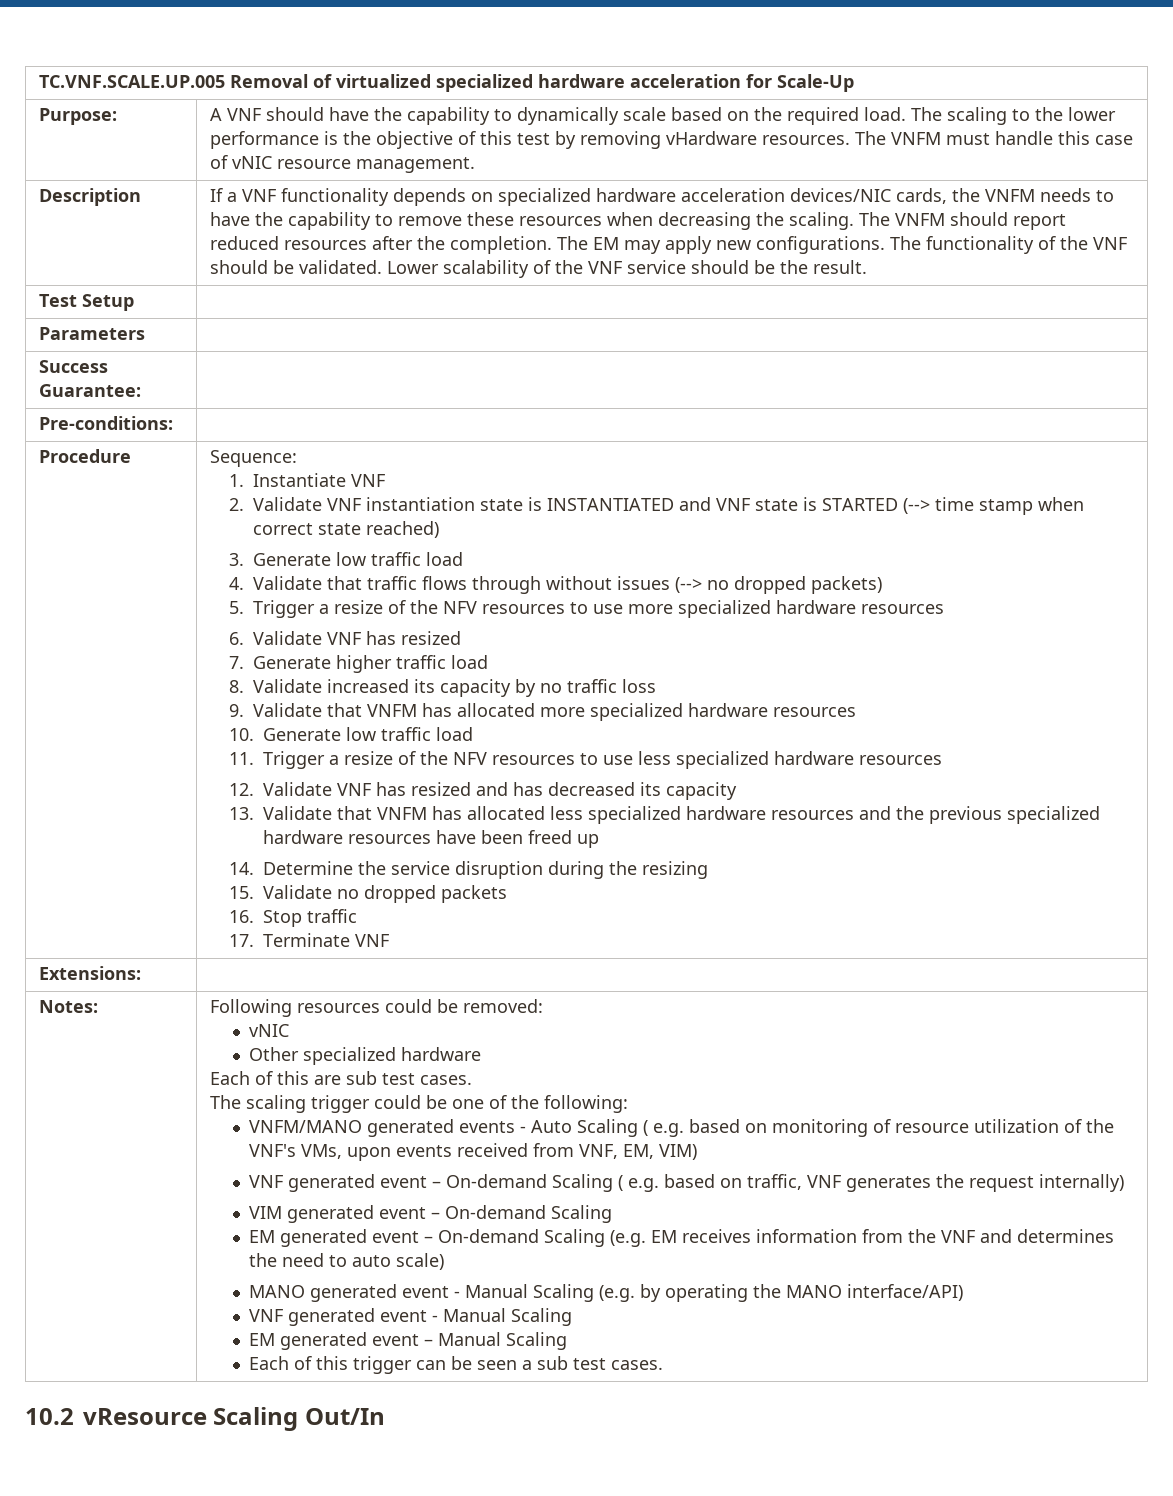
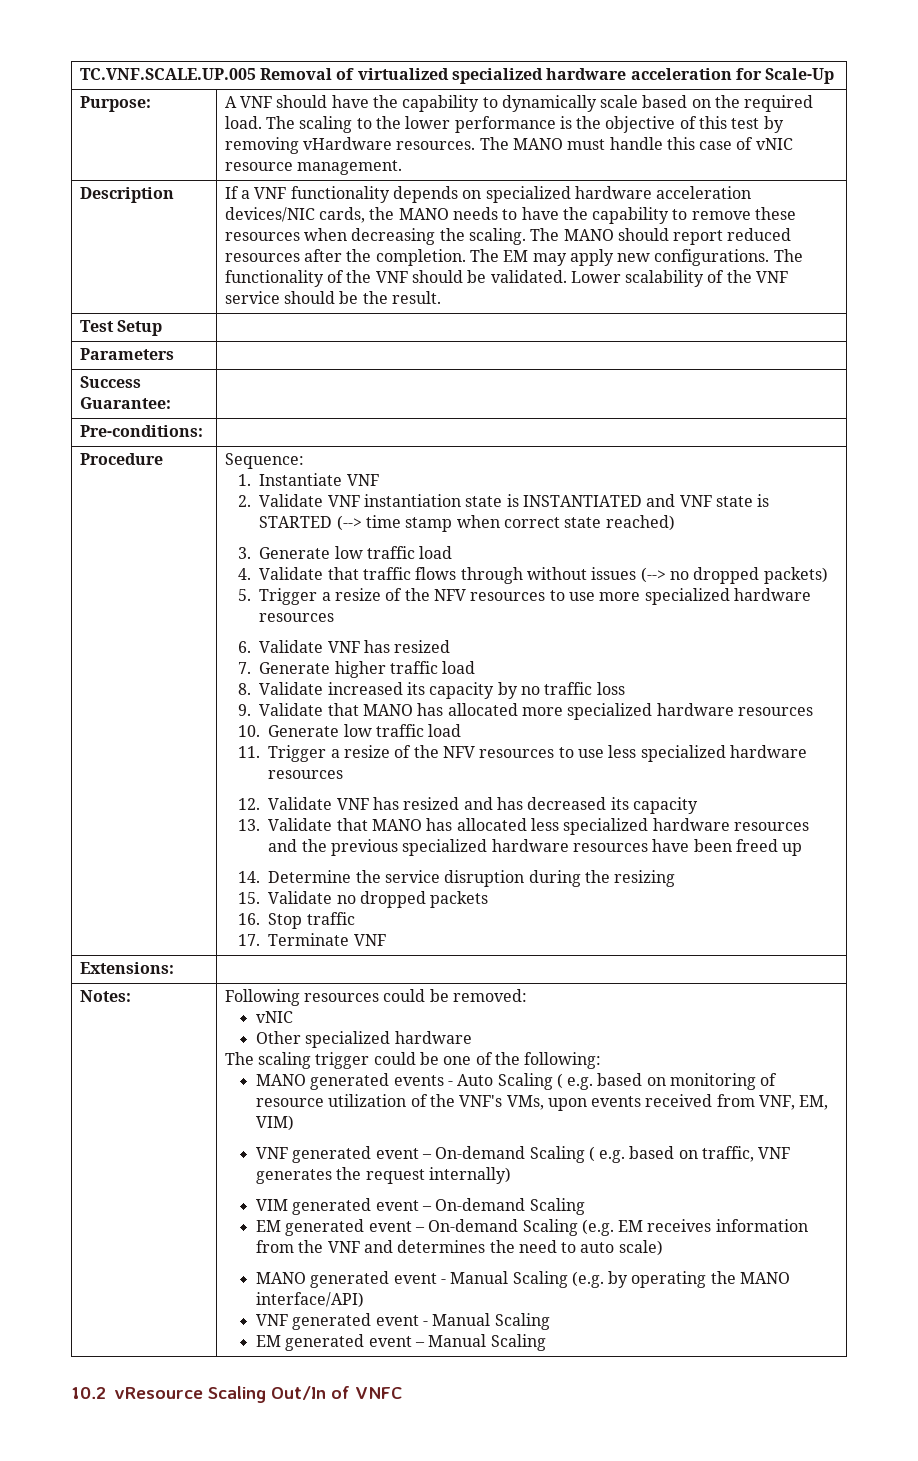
- The VNFM must handle this case of vNIC resource management.
+ The MANO must handle this case of vNIC resource management.
- If a VNF functionality depends on specialized hardware acceleration devices/NIC cards, the VNFM needs to have the capability to remove these resources when decreasing the scaling.
+ If a VNF functionality depends on specialized hardware acceleration devices/NIC cards, the MANO needs to have the capability to remove these resources when decreasing the scaling.
- The VNFM should report reduced resources after the completion.
+ The MANO should report reduced resources after the completion.
- 9. Validate that VNFM has allocated more specialized hardware resources
+ 9. Validate that MANO has allocated more specialized hardware resources
- 13. Validate that VNFM has allocated less specialized hardware resources and the previous specialized hardware resources have been freed up
+ 13. Validate that MANO has allocated less specialized hardware resources and the previous specialized hardware resources have been freed up
- Each of this are sub test cases.
- VNFM/MANO generated events - Auto Scaling ( e.g. based on monitoring of resource utilization of the VNF's VMs, upon events received from VNF, EM, VIM)
+ MANO generated events - Auto Scaling ( e.g. based on monitoring of resource utilization of the VNF's VMs, upon events received from VNF, EM, VIM)
- Each of this trigger can be seen a sub test cases.
- 10.2 vResource Scaling Out/In
+ 10.2 vResource Scaling Out/In of VNFC

